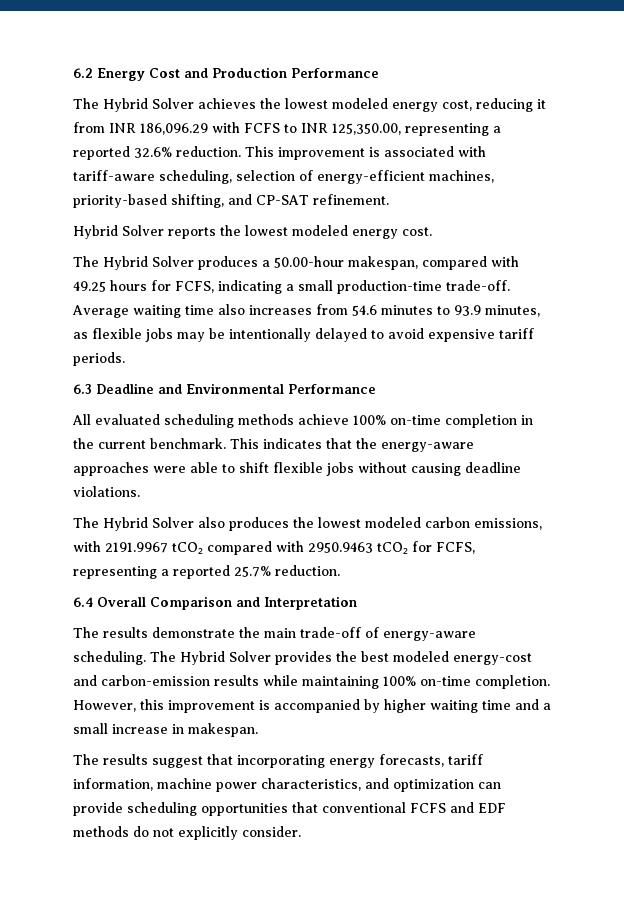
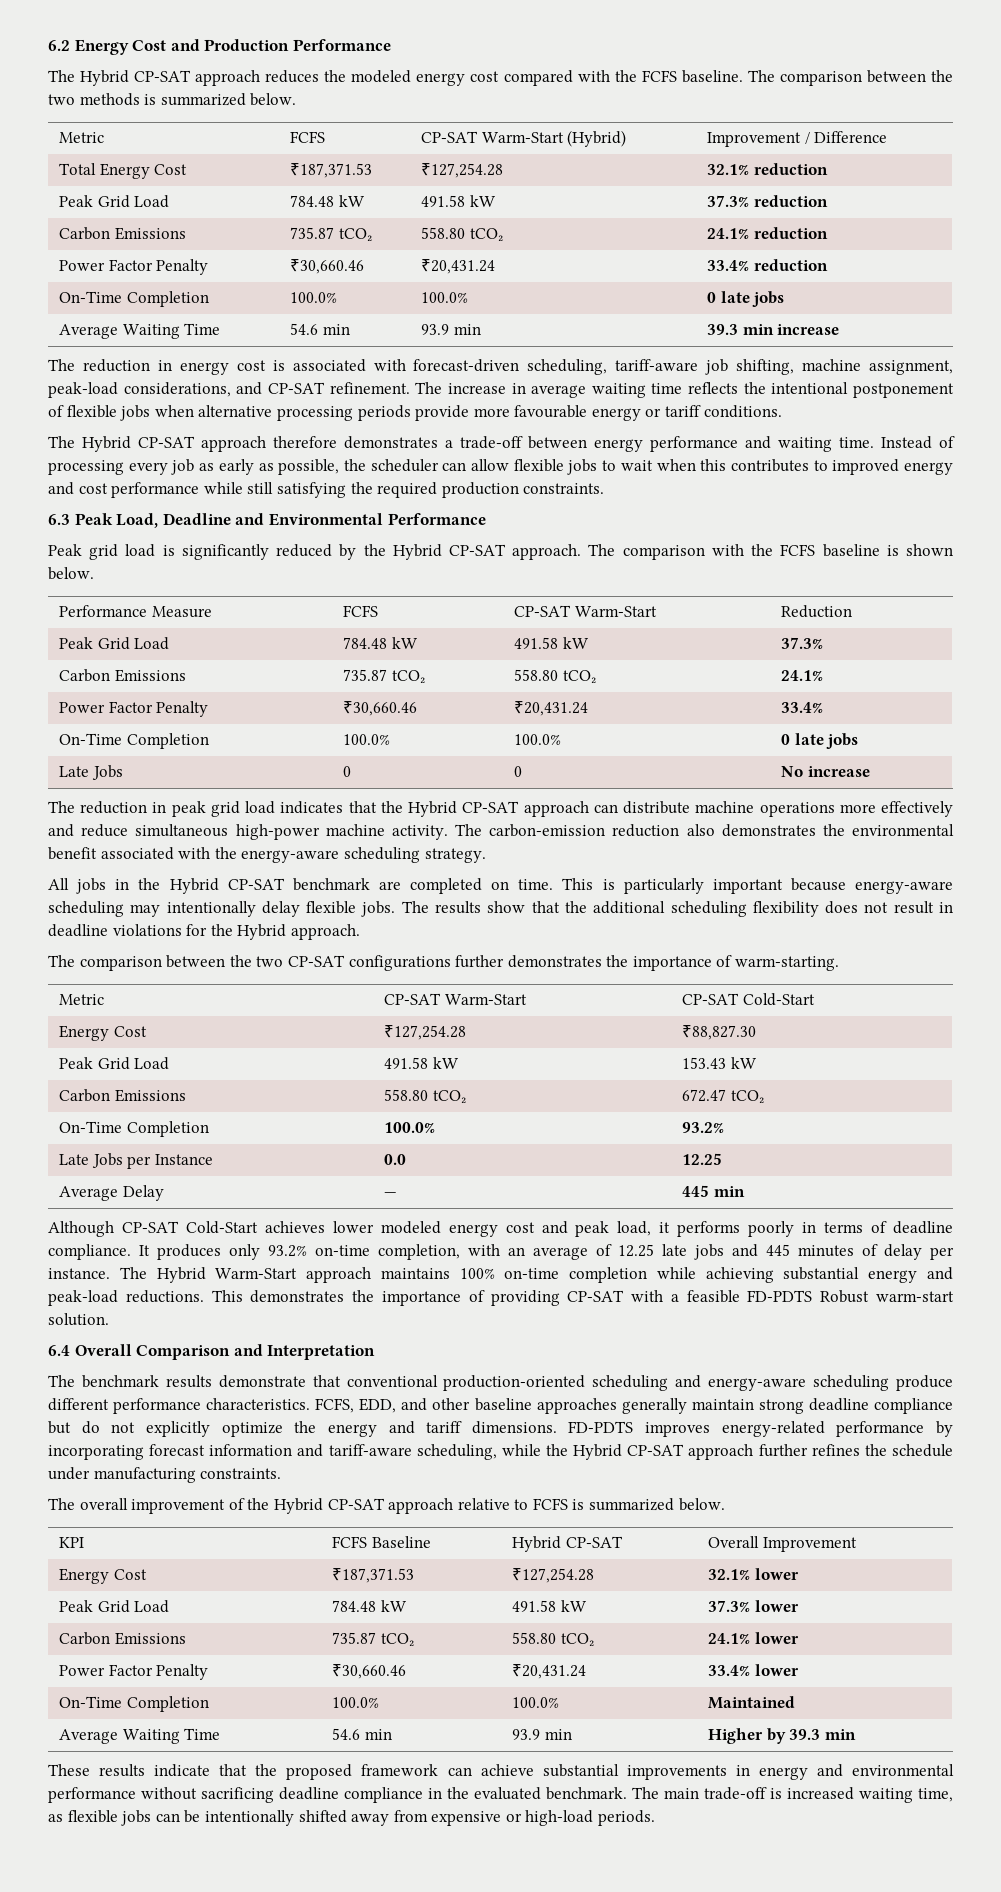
- The Hybrid Solver achieves the lowest modeled energy cost, reducing it from INR 186,096.29 with FCFS to INR 125,350.00, representing a reported 32.6% reduction. This improvement is associated with tariff-aware scheduling, selection of energy-efficient machines, priority-based shifting, and CP-SAT refinement.
- Hybrid Solver reports the lowest modeled energy cost.
- The Hybrid Solver produces a 50.00-hour makespan, compared with 49.25 hours for FCFS, indicating a small production-time trade-off. Average waiting time also increases from 54.6 minutes to 93.9 minutes, as flexible jobs may be intentionally delayed to avoid expensive tariff periods.
+ The Hybrid CP-SAT approach reduces the modeled energy cost compared with the FCFS baseline. The comparison between the two methods is summarized below.
+ Metric | FCFS | CP-SAT Warm-Start (Hybrid) | Improvement / Difference
+ Total Energy Cost | ₹187,371.53 | ₹127,254.28 | 32.1% reduction
+ Peak Grid Load | 784.48 kW | 491.58 kW | 37.3% reduction
+ Carbon Emissions | 735.87 tCO₂ | 558.80 tCO₂ | 24.1% reduction
+ Power Factor Penalty | ₹30,660.46 | ₹20,431.24 | 33.4% reduction
+ On-Time Completion | 100.0% | 100.0% | 0 late jobs
+ Average Waiting Time | 54.6 min | 93.9 min | 39.3 min increase
+ The reduction in energy cost is associated with forecast-driven scheduling, tariff-aware job shifting, machine assignment, peak-load considerations, and CP-SAT refinement. The increase in average waiting time reflects the intentional postponement of flexible jobs when alternative processing periods provide more favourable energy or tariff conditions.
+ The Hybrid CP-SAT approach therefore demonstrates a trade-off between energy performance and waiting time. Instead of processing every job as early as possible, the scheduler can allow flexible jobs to wait when this contributes to improved energy and cost performance while still satisfying the required production constraints.
- 6.3 Deadline and Environmental Performance
+ 6.3 Peak Load, Deadline and Environmental Performance
- All evaluated scheduling methods achieve 100% on-time completion in the current benchmark. This indicates that the energy-aware approaches were able to shift flexible jobs without causing deadline violations.
- The Hybrid Solver also produces the lowest modeled carbon emissions, with 2191.9967 tCO₂ compared with 2950.9463 tCO₂ for FCFS, representing a reported 25.7% reduction.
+ Peak grid load is significantly reduced by the Hybrid CP-SAT approach. The comparison with the FCFS baseline is shown below.
+ Performance Measure | FCFS | CP-SAT Warm-Start | Reduction
+ Peak Grid Load | 784.48 kW | 491.58 kW | 37.3%
+ Carbon Emissions | 735.87 tCO₂ | 558.80 tCO₂ | 24.1%
+ Power Factor Penalty | ₹30,660.46 | ₹20,431.24 | 33.4%
+ On-Time Completion | 100.0% | 100.0% | 0 late jobs
+ Late Jobs | 0 | 0 | No increase
+ The reduction in peak grid load indicates that the Hybrid CP-SAT approach can distribute machine operations more effectively and reduce simultaneous high-power machine activity. The carbon-emission reduction also demonstrates the environmental benefit associated with the energy-aware scheduling strategy.
+ All jobs in the Hybrid CP-SAT benchmark are completed on time. This is particularly important because energy-aware scheduling may intentionally delay flexible jobs. The results show that the additional scheduling flexibility does not result in deadline violations for the Hybrid approach.
+ The comparison between the two CP-SAT configurations further demonstrates the importance of warm-starting.
+ Metric | CP-SAT Warm-Start | CP-SAT Cold-Start
+ Energy Cost | ₹127,254.28 | ₹88,827.30
+ Peak Grid Load | 491.58 kW | 153.43 kW
+ Carbon Emissions | 558.80 tCO₂ | 672.47 tCO₂
+ On-Time Completion | 100.0% | 93.2%
+ Late Jobs per Instance | 0.0 | 12.25
+ Average Delay | — | 445 min
+ Although CP-SAT Cold-Start achieves lower modeled energy cost and peak load, it performs poorly in terms of deadline compliance. It produces only 93.2% on-time completion, with an average of 12.25 late jobs and 445 minutes of delay per instance. The Hybrid Warm-Start approach maintains 100% on-time completion while achieving substantial energy and peak-load reductions. This demonstrates the importance of providing CP-SAT with a feasible FD-PDTS Robust warm-start solution.
- The results demonstrate the main trade-off of energy-aware scheduling. The Hybrid Solver provides the best modeled energy-cost and carbon-emission results while maintaining 100% on-time completion. However, this improvement is accompanied by higher waiting time and a small increase in makespan.
- The results suggest that incorporating energy forecasts, tariff information, machine power characteristics, and optimization can provide scheduling opportunities that conventional FCFS and EDF methods do not explicitly consider.
+ The benchmark results demonstrate that conventional production-oriented scheduling and energy-aware scheduling produce different performance characteristics. FCFS, EDD, and other baseline approaches generally maintain strong deadline compliance but do not explicitly optimize the energy and tariff dimensions. FD-PDTS improves energy-related performance by incorporating forecast information and tariff-aware scheduling, while the Hybrid CP-SAT approach further refines the schedule under manufacturing constraints.
+ The overall improvement of the Hybrid CP-SAT approach relative to FCFS is summarized below.
+ KPI | FCFS Baseline | Hybrid CP-SAT | Overall Improvement
+ Energy Cost | ₹187,371.53 | ₹127,254.28 | 32.1% lower
+ Peak Grid Load | 784.48 kW | 491.58 kW | 37.3% lower
+ Carbon Emissions | 735.87 tCO₂ | 558.80 tCO₂ | 24.1% lower
+ Power Factor Penalty | ₹30,660.46 | ₹20,431.24 | 33.4% lower
+ On-Time Completion | 100.0% | 100.0% | Maintained
+ Average Waiting Time | 54.6 min | 93.9 min | Higher by 39.3 min
+ These results indicate that the proposed framework can achieve substantial improvements in energy and environmental performance without sacrificing deadline compliance in the evaluated benchmark. The main trade-off is increased waiting time, as flexible jobs can be intentionally shifted away from expensive or high-load periods.

